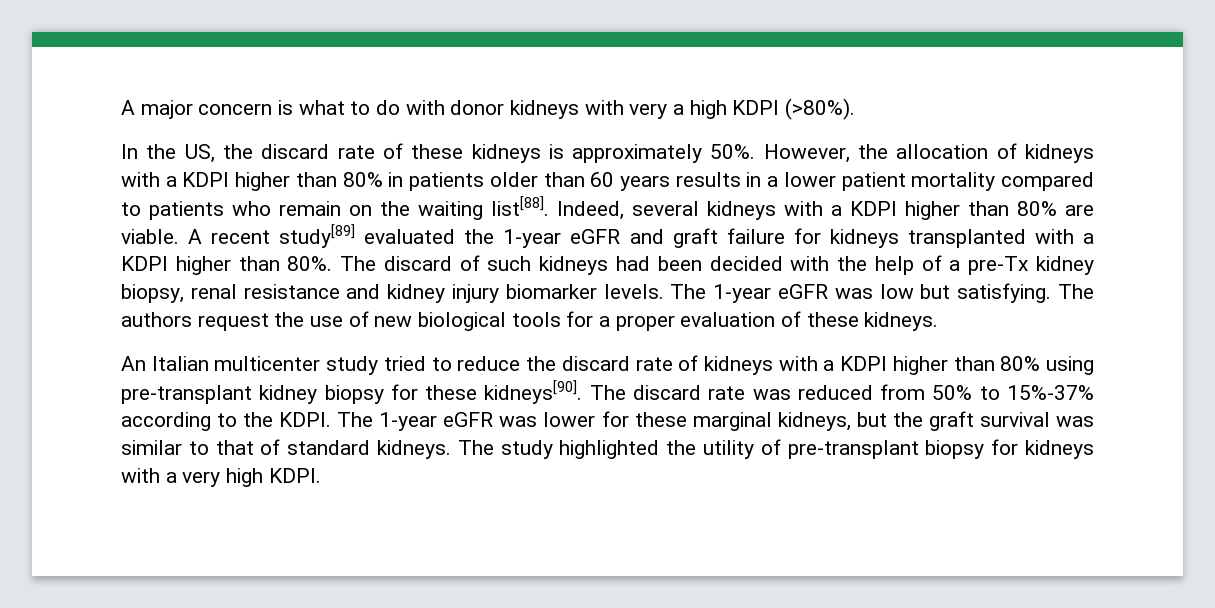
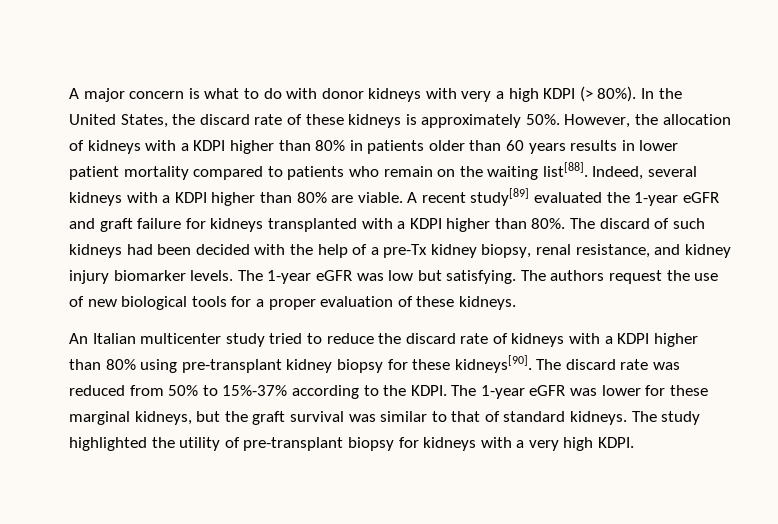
- A major concern is what to do with donor kidneys with very a high KDPI (>80%).
- In the US, the discard rate of these kidneys is approximately 50%.
+ A major concern is what to do with donor kidneys with very a high KDPI (> 80%). In the United States, the discard rate of these kidneys is approximately 50%.
- However, the allocation of kidneys with a KDPI higher than 80% in patients older than 60 years results in a lower patient mortality compared to patients who remain on the waiting list[88].
+ However, the allocation of kidneys with a KDPI higher than 80% in patients older than 60 years results in lower patient mortality compared to patients who remain on the waiting list[88].
- The discard of such kidneys had been decided with the help of a pre-Tx kidney biopsy, renal resistance and kidney injury biomarker levels.
+ The discard of such kidneys had been decided with the help of a pre-Tx kidney biopsy, renal resistance, and kidney injury biomarker levels.

